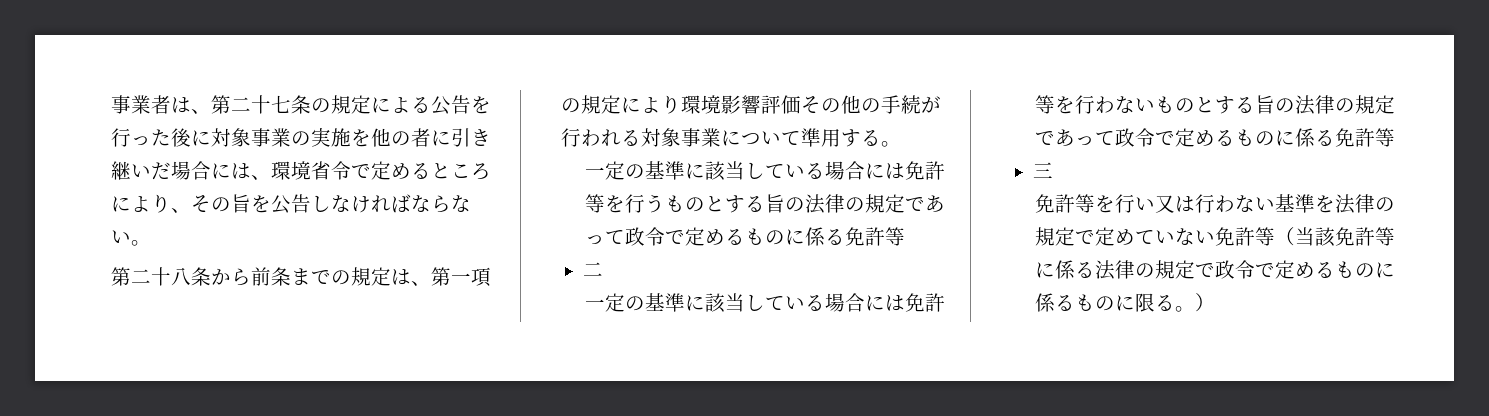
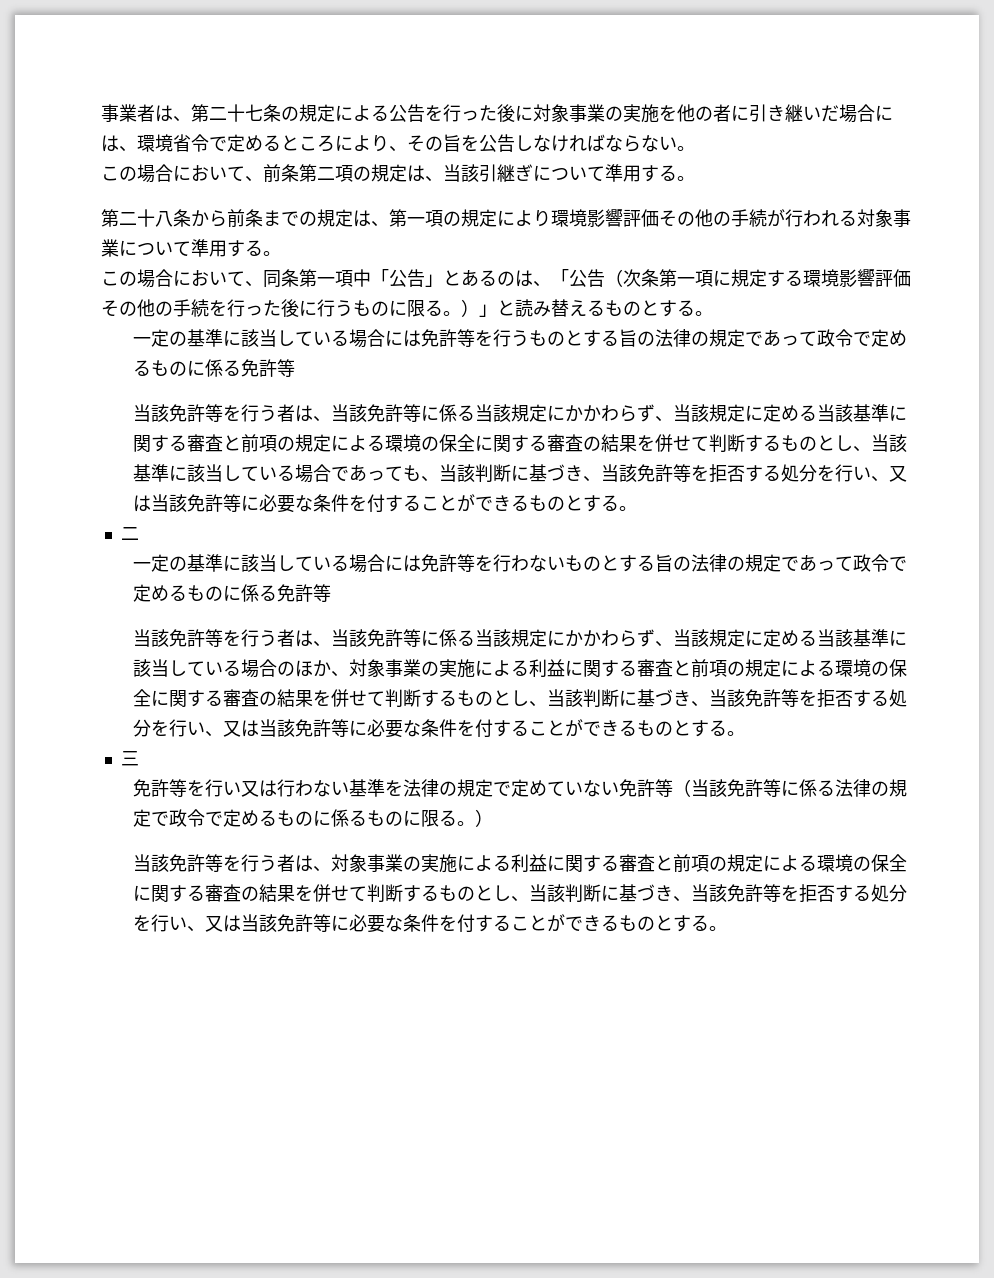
+ この場合において、前条第二項の規定は、当該引継ぎについて準用する。
+ この場合において、同条第一項中「公告」とあるのは、「公告（次条第一項に規定する環境影響評価その他の手続を行った後に行うものに限る。）」と読み替えるものとする。
+ 当該免許等を行う者は、当該免許等に係る当該規定にかかわらず、当該規定に定める当該基準に関する審査と前項の規定による環境の保全に関する審査の結果を併せて判断するものとし、当該基準に該当している場合であっても、当該判断に基づき、当該免許等を拒否する処分を行い、又は当該免許等に必要な条件を付することができるものとする。
+ 当該免許等を行う者は、当該免許等に係る当該規定にかかわらず、当該規定に定める当該基準に該当している場合のほか、対象事業の実施による利益に関する審査と前項の規定による環境の保全に関する審査の結果を併せて判断するものとし、当該判断に基づき、当該免許等を拒否する処分を行い、又は当該免許等に必要な条件を付することができるものとする。
+ 当該免許等を行う者は、対象事業の実施による利益に関する審査と前項の規定による環境の保全に関する審査の結果を併せて判断するものとし、当該判断に基づき、当該免許等を拒否する処分を行い、又は当該免許等に必要な条件を付することができるものとする。

